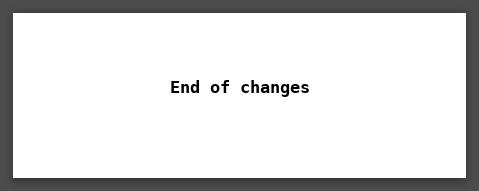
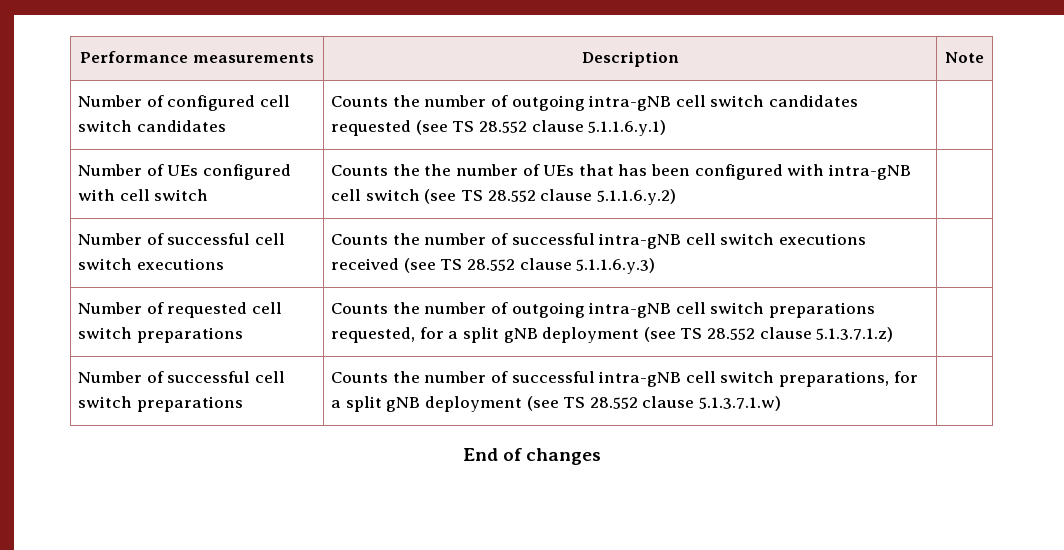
+ Performance measurements | Description | Note
+ Number of configured cell switch candidates | Counts the number of outgoing intra-gNB cell switch candidates requested (see TS 28.552 clause 5.1.1.6.y.1) |
+ Number of UEs configured with cell switch | Counts the the number of UEs that has been configured with intra-gNB cell switch (see TS 28.552 clause 5.1.1.6.y.2) |
+ Number of successful cell switch executions | Counts the number of successful intra-gNB cell switch executions received (see TS 28.552 clause 5.1.1.6.y.3) |
+ Number of requested cell switch preparations | Counts the number of outgoing intra-gNB cell switch preparations requested, for a split gNB deployment (see TS 28.552 clause 5.1.3.7.1.z) |
+ Number of successful cell switch preparations | Counts the number of successful intra-gNB cell switch preparations, for a split gNB deployment (see TS 28.552 clause 5.1.3.7.1.w) |

